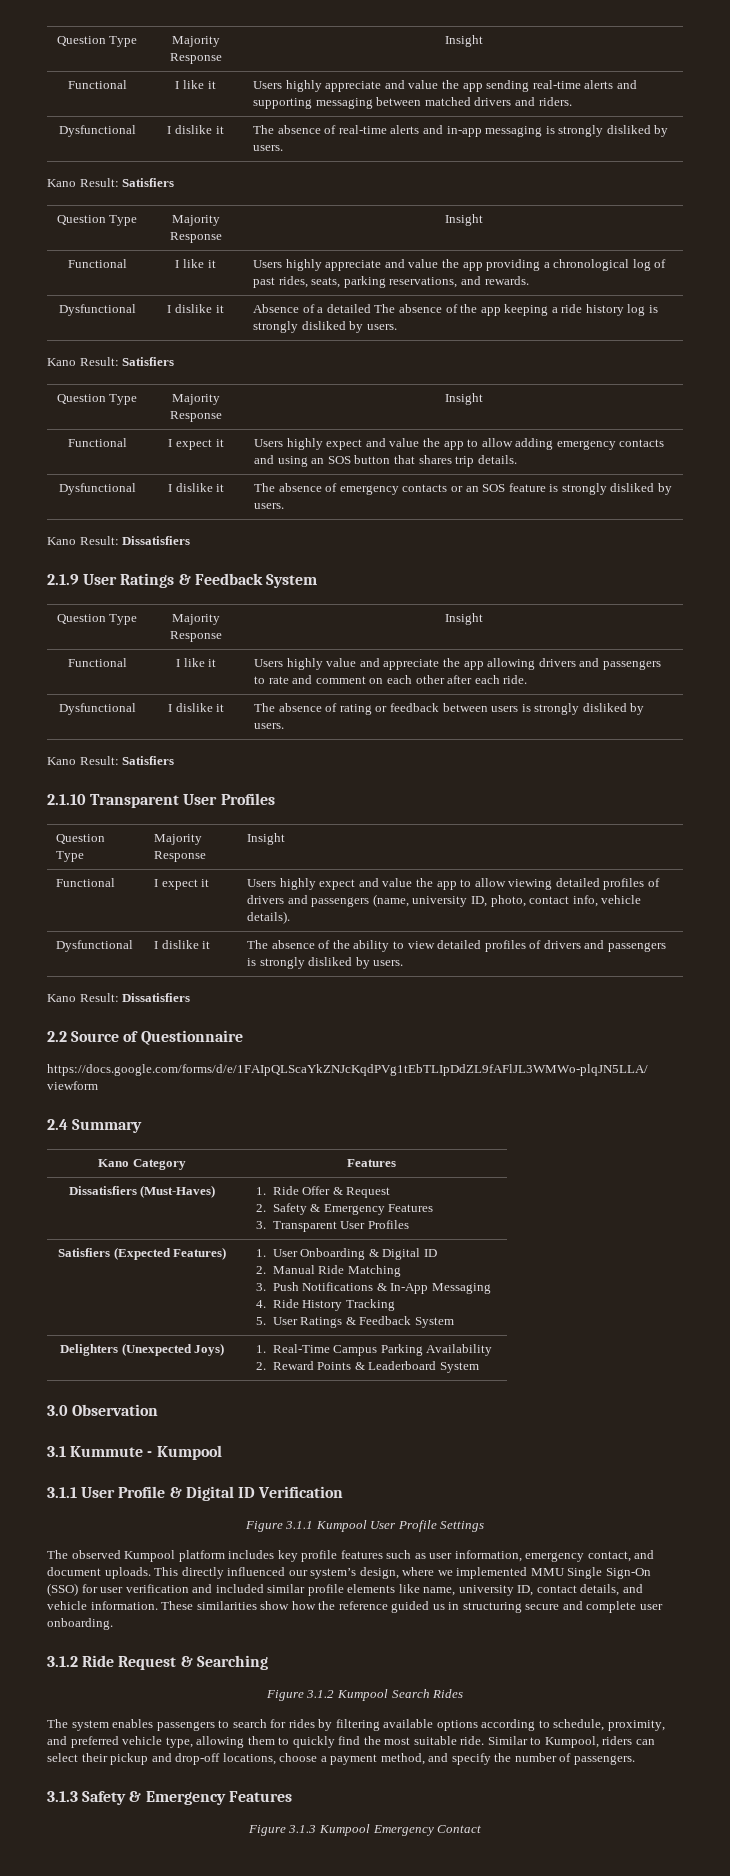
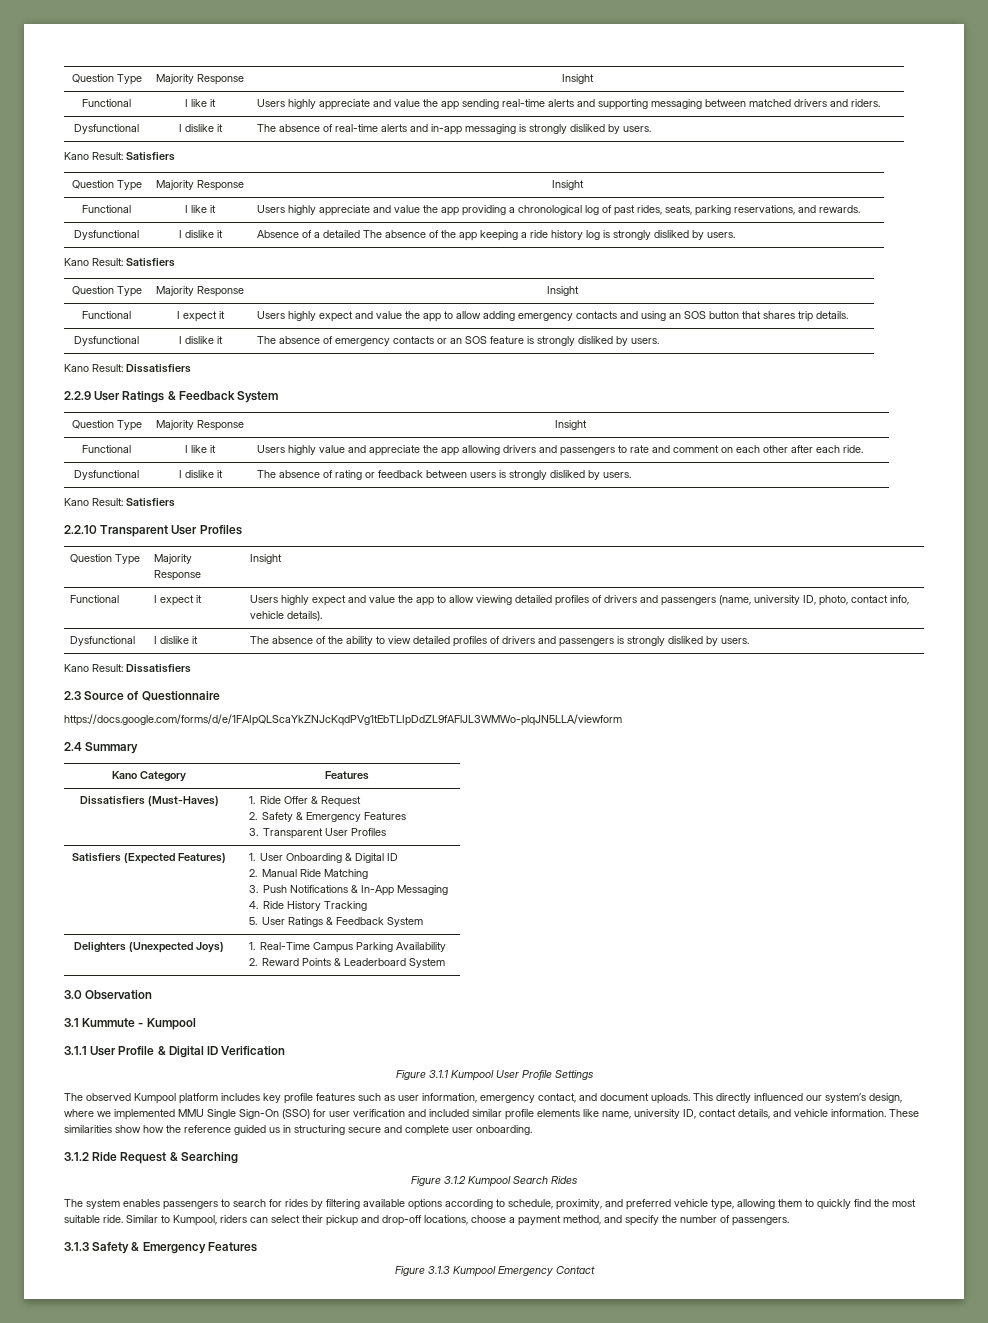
- 2.1.9 User Ratings & Feedback System
+ 2.2.9 User Ratings & Feedback System
- 2.1.10 Transparent User Profiles
+ 2.2.10 Transparent User Profiles
- 2.2 Source of Questionnaire
+ 2.3 Source of Questionnaire

